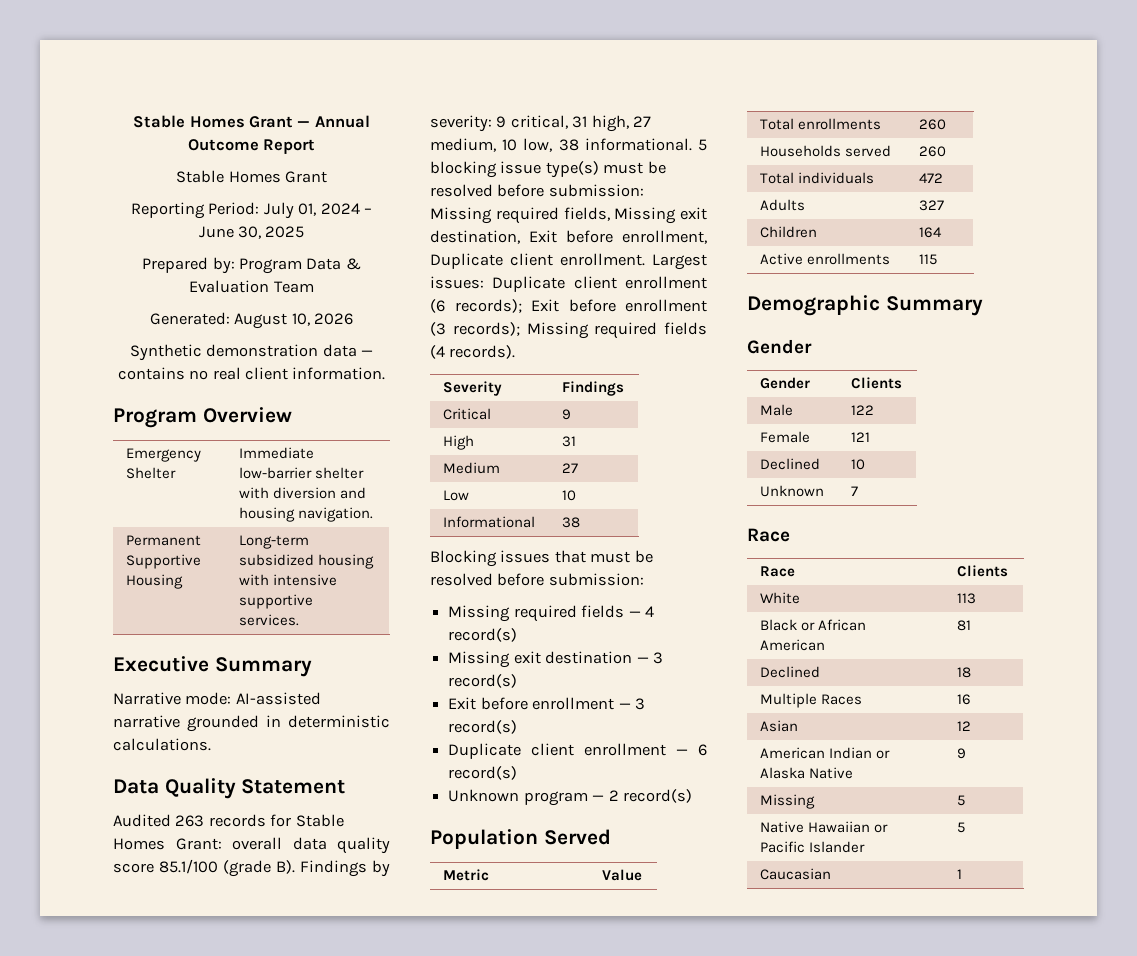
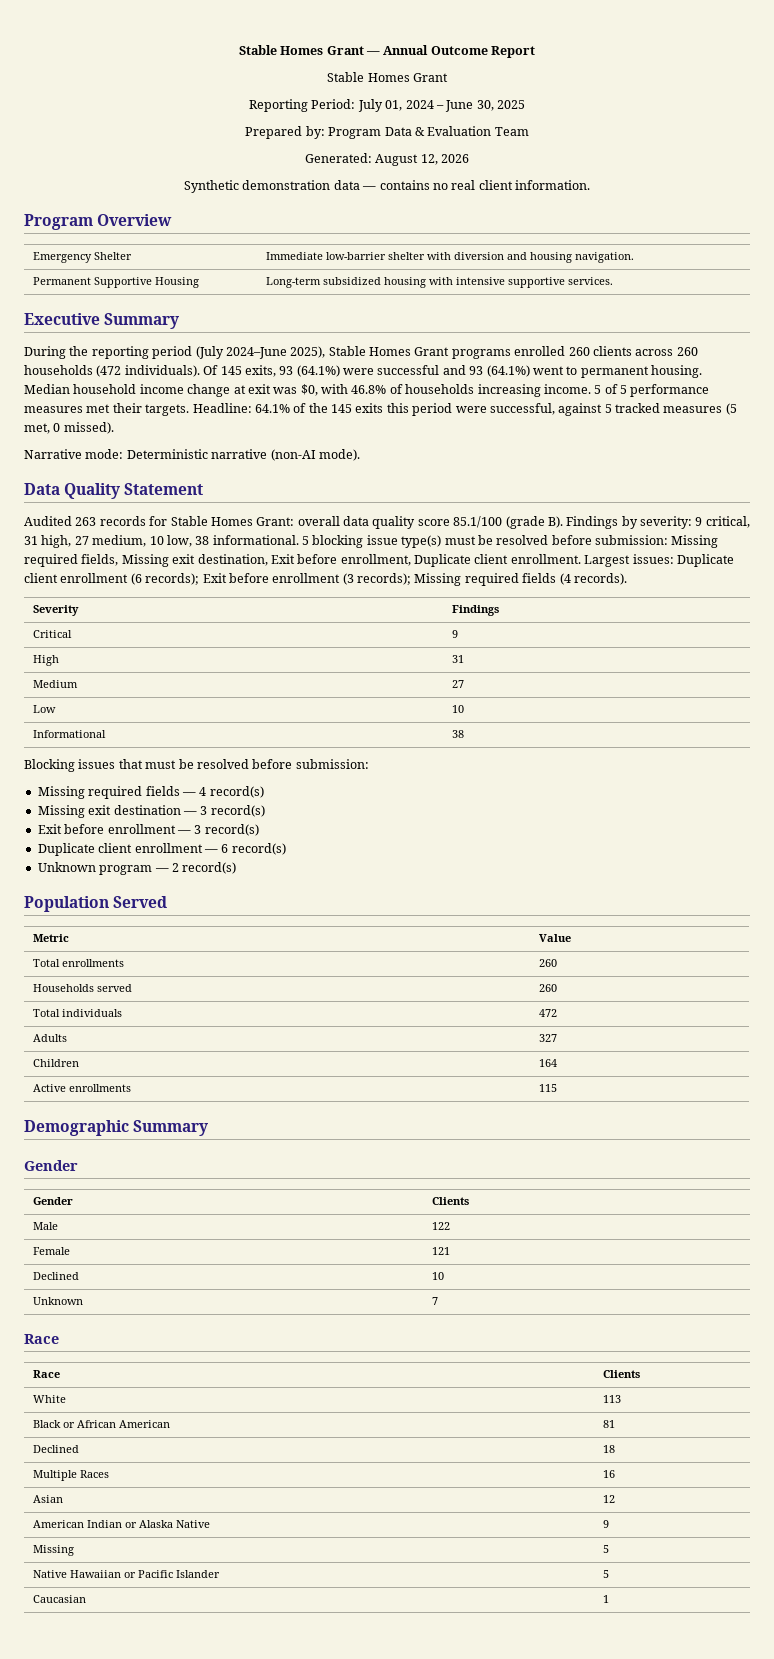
- Generated: August 10, 2026
+ Generated: August 12, 2026
- Narrative mode: AI-assisted narrative grounded in deterministic calculations.
+ During the reporting period (July 2024–June 2025), Stable Homes Grant programs enrolled 260 clients across 260 households (472 individuals). Of 145 exits, 93 (64.1%) were successful and 93 (64.1%) went to permanent housing. Median household income change at exit was $0, with 46.8% of households increasing income. 5 of 5 performance measures met their targets. Headline: 64.1% of the 145 exits this period were successful, against 5 tracked measures (5 met, 0 missed).
+ Narrative mode: Deterministic narrative (non-AI mode).

